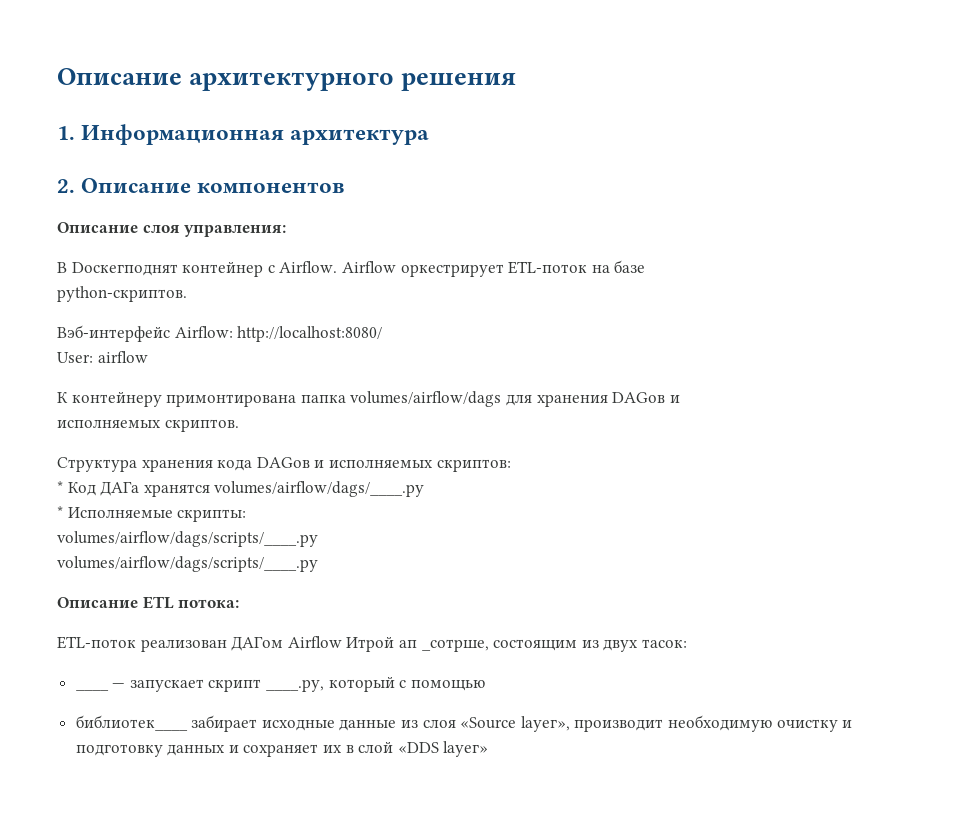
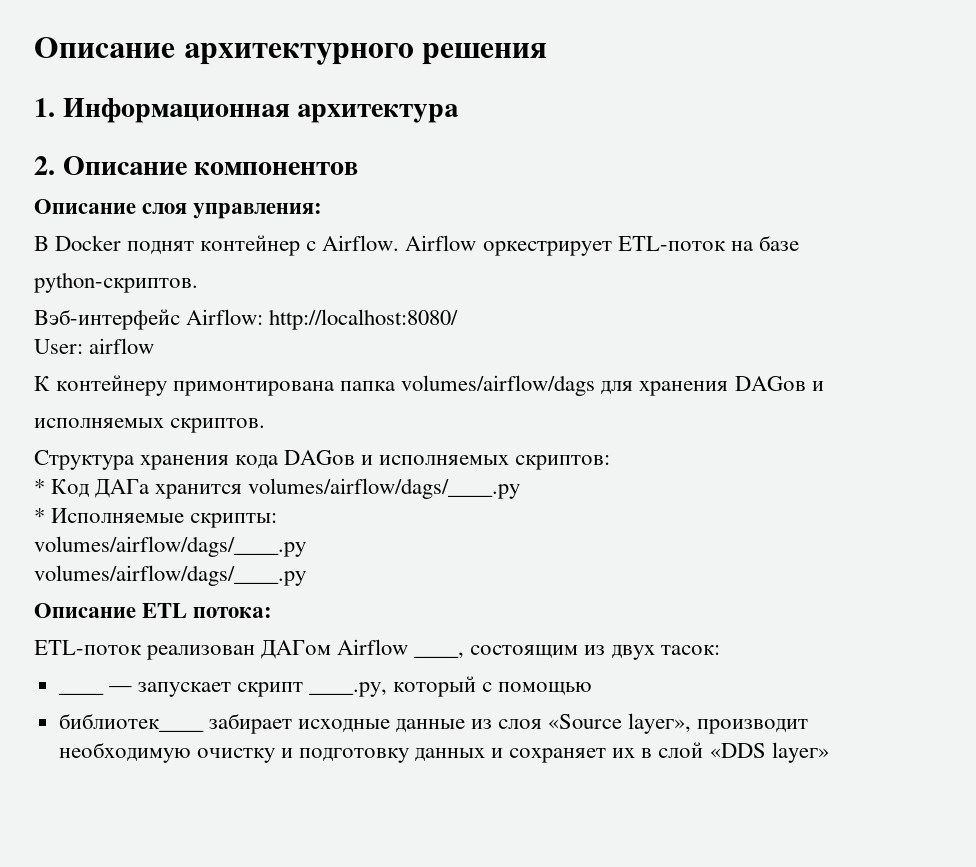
- В Dоскегподнят контейнер с Airflow.
+ В Docker поднят контейнер с Airflow.
- * Код ДАГа хранятся volumes/airflow/dags/____.ру
+ * Код ДАГа хранится volumes/airflow/dags/____.ру
  * Исполняемые скрипты:
- volumes/airflow/dags/scripts/____.ру
- volumes/airflow/dags/scripts/____.ру
+ volumes/airflow/dags/____.ру
+ volumes/airflow/dags/____.ру
- ЕТL-поток реализован ДАГом Airflow Итрой ап _сотрше, состоящим из двух тасок:
+ ЕТL-поток реализован ДАГом Airflow ____, состоящим из двух тасок:

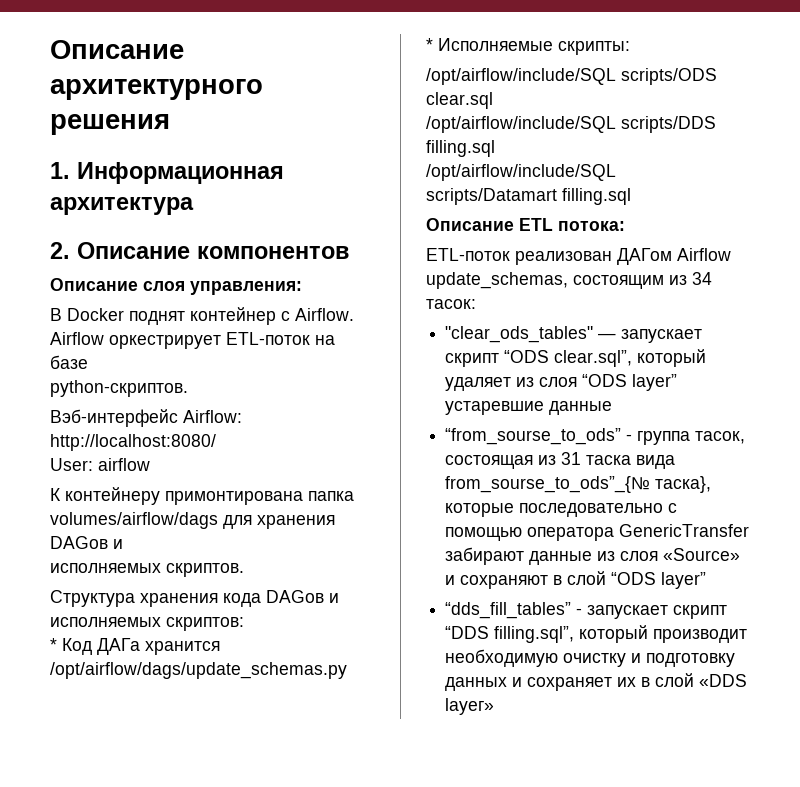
- * Код ДАГа хранится volumes/airflow/dags/____.ру
+ * Код ДАГа хранится /opt/airflow/dags/update_schemas.ру
  * Исполняемые скрипты:
- volumes/airflow/dags/____.ру
- volumes/airflow/dags/____.ру
+ /opt/airflow/include/SQL scripts/ODS clear.sql
+ /opt/airflow/include/SQL scripts/DDS filling.sql
+ /opt/airflow/include/SQL scripts/Datamart filling.sql
- ЕТL-поток реализован ДАГом Airflow ____, состоящим из двух тасок:
+ ЕТL-поток реализован ДАГом Airflow update_schemas, состоящим из 34 тасок:
- ____ — запускает скрипт ____.ру, который с помощью
- библиотек____ забирает исходные данные из слоя «Source lауег», производит необходимую очистку и подготовку данных и сохраняет их в слой «DDS layeг»
+ "clear_ods_tables" — запускает скрипт “ODS clear.sql”, который удаляет из слоя “ODS layer” устаревшие данные
+ “from_sourse_to_ods” - группа тасок, состоящая из 31 таска вида from_sourse_to_ods”_{№ таска}, которые последовательно с помощью оператора GenericTransfer забирают данные из слоя «Source» и сохраняют в слой “ODS layer”
+ “dds_fill_tables” - запускает скрипт “DDS filling.sql”, который производит необходимую очистку и подготовку данных и сохраняет их в слой «DDS layeг»

